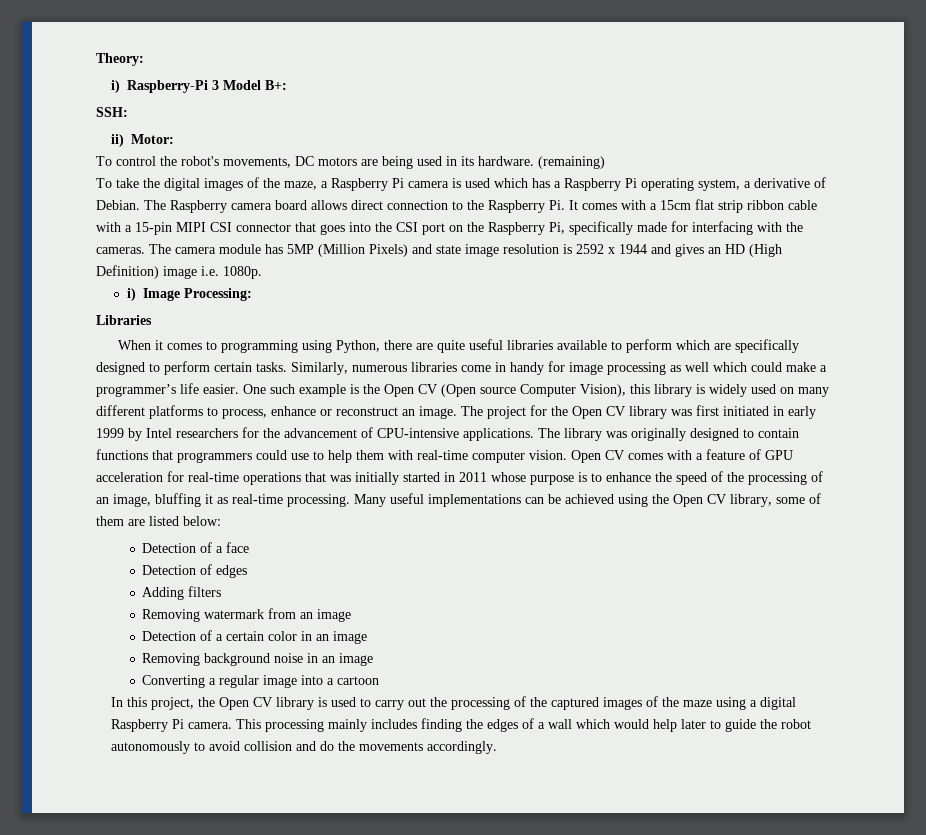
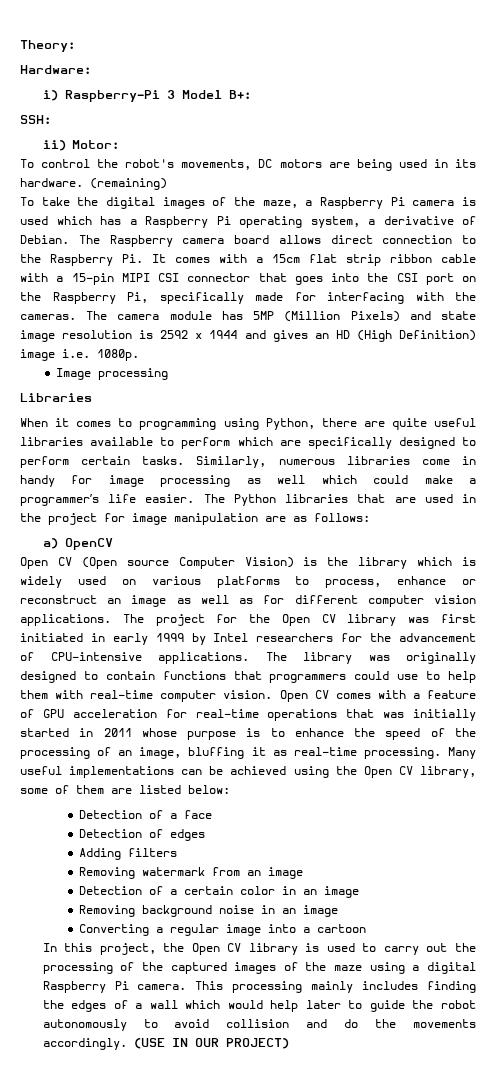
+ Hardware:
- i) Image Processing:
+ Image processing
- One such example is the Open CV (Open source Computer Vision), this library is widely used on many different platforms to process, enhance or reconstruct an image.
+ The Python libraries that are used in the project for image manipulation are as follows:
+ a) OpenCV
+ Open CV (Open source Computer Vision) is the library which is widely used on various platforms to process, enhance or reconstruct an image as well as for different computer vision applications.
+ (USE IN OUR PROJECT)

